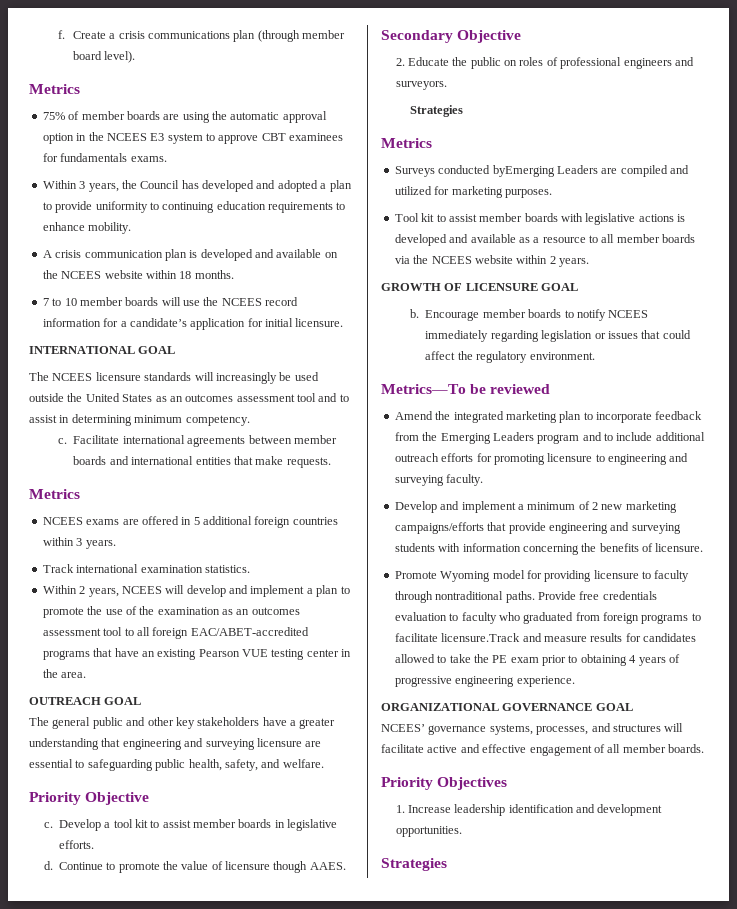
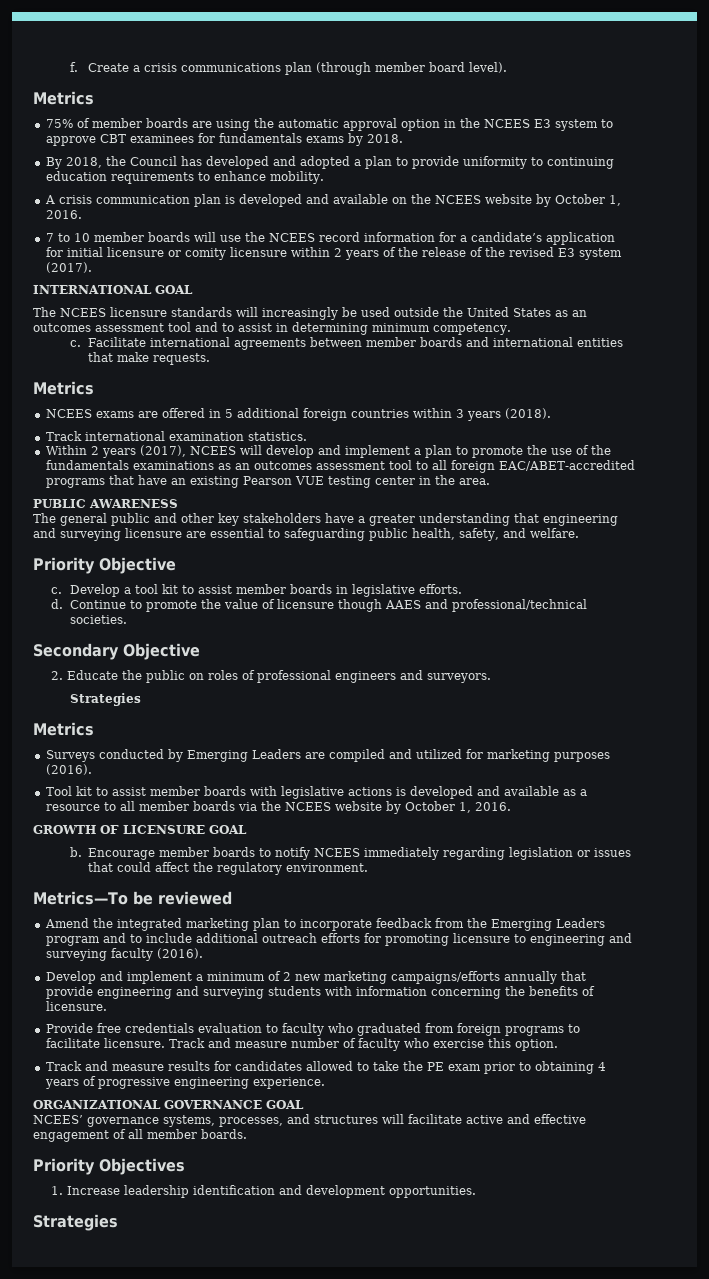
- 75% of member boards are using the automatic approval option in the NCEES E3 system to approve CBT examinees for fundamentals exams.
- Within 3 years, the Council has developed and adopted a plan to provide uniformity to continuing education requirements to enhance mobility.
+ 75% of member boards are using the automatic approval option in the NCEES E3 system to approve CBT examinees for fundamentals exams by 2018.
+ By 2018, the Council has developed and adopted a plan to provide uniformity to continuing education requirements to enhance mobility.
- A crisis communication plan is developed and available on the NCEES website within 18 months.
+ A crisis communication plan is developed and available on the NCEES website by October 1, 2016.
- 7 to 10 member boards will use the NCEES record information for a candidate’s application for initial licensure.
+ 7 to 10 member boards will use the NCEES record information for a candidate’s application for initial licensure or comity licensure within 2 years of the release of the revised E3 system (2017).
- NCEES exams are offered in 5 additional foreign countries within 3 years.
+ NCEES exams are offered in 5 additional foreign countries within 3 years (2018).
- Within 2 years, NCEES will develop and implement a plan to promote the use of the examination as an outcomes assessment tool to all foreign EAC/ABET-accredited programs that have an existing Pearson VUE testing center in the area.
+ Within 2 years (2017), NCEES will develop and implement a plan to promote the use of the fundamentals examinations as an outcomes assessment tool to all foreign EAC/ABET-accredited programs that have an existing Pearson VUE testing center in the area.
- OUTREACH GOAL
+ PUBLIC AWARENESS
- Continue to promote the value of licensure though AAES.
+ Continue to promote the value of licensure though AAES and professional/technical societies.
- Surveys conducted byEmerging Leaders are compiled and utilized for marketing purposes.
+ Surveys conducted by Emerging Leaders are compiled and utilized for marketing purposes (2016).
- Tool kit to assist member boards with legislative actions is developed and available as a resource to all member boards via the NCEES website within 2 years.
+ Tool kit to assist member boards with legislative actions is developed and available as a resource to all member boards via the NCEES website by October 1, 2016.
- Amend the integrated marketing plan to incorporate feedback from the Emerging Leaders program and to include additional outreach efforts for promoting licensure to engineering and surveying faculty.
+ Amend the integrated marketing plan to incorporate feedback from the Emerging Leaders program and to include additional outreach efforts for promoting licensure to engineering and surveying faculty (2016).
- Develop and implement a minimum of 2 new marketing campaigns/efforts that provide engineering and surveying students with information concerning the benefits of licensure.
+ Develop and implement a minimum of 2 new marketing campaigns/efforts annually that provide engineering and surveying students with information concerning the benefits of licensure.
- Promote Wyoming model for providing licensure to faculty through nontraditional paths. Provide free credentials evaluation to faculty who graduated from foreign programs to facilitate licensure.Track and measure results for candidates allowed to take the PE exam prior to obtaining 4 years of progressive engineering experience.
+ Provide free credentials evaluation to faculty who graduated from foreign programs to facilitate licensure. Track and measure number of faculty who exercise this option.
+ Track and measure results for candidates allowed to take the PE exam prior to obtaining 4 years of progressive engineering experience.

